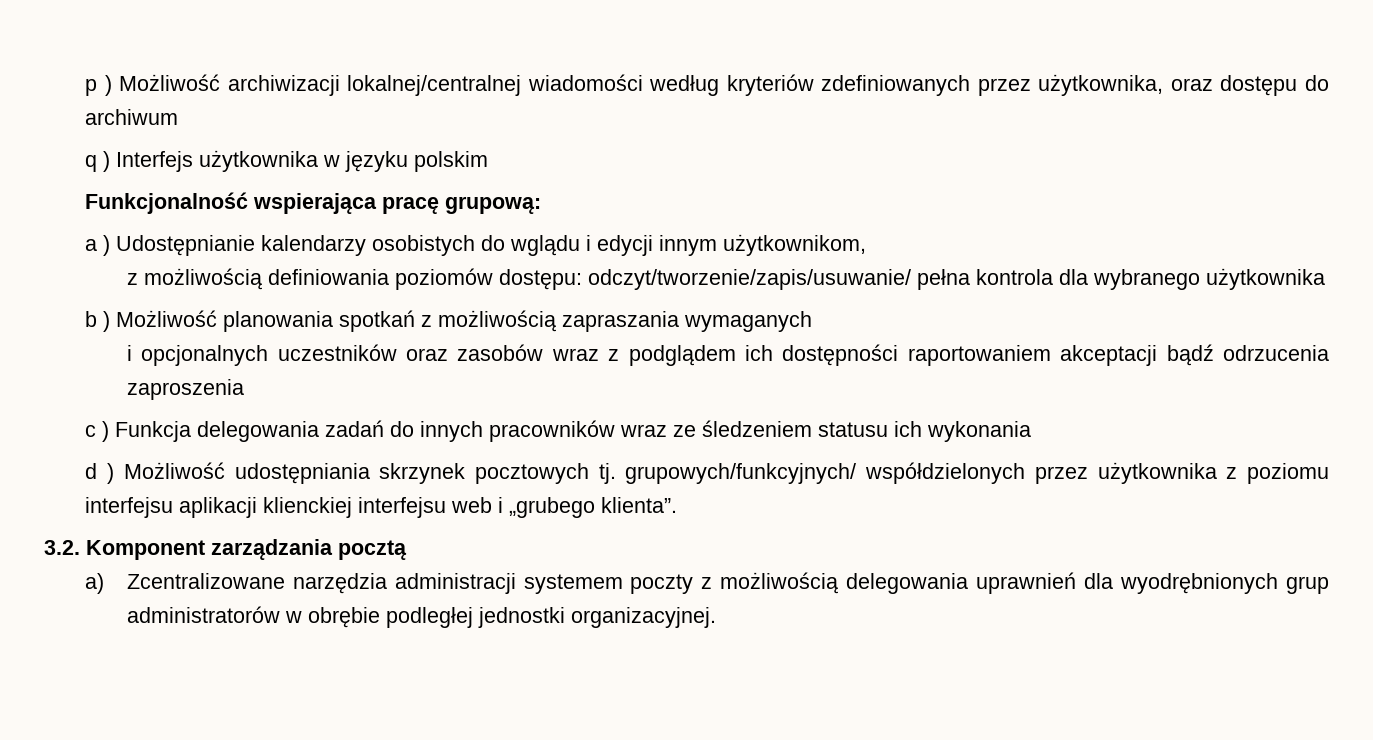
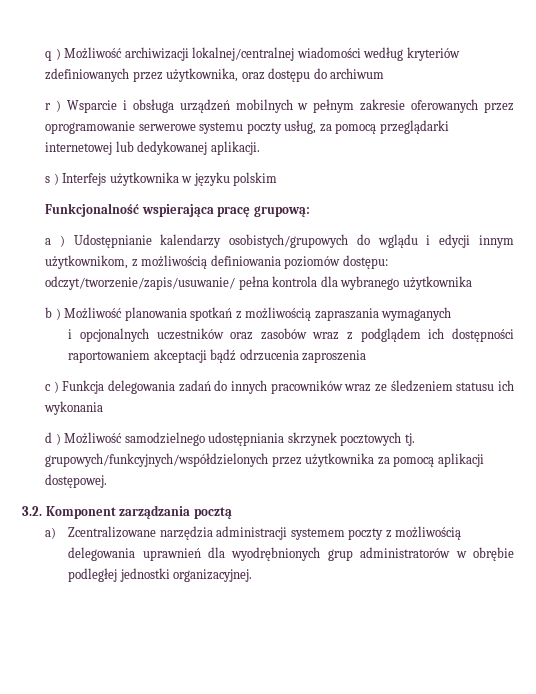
- p ) Możliwość archiwizacji lokalnej/centralnej wiadomości według kryteriów zdefiniowanych przez użytkownika, oraz dostępu do archiwum
+ q ) Możliwość archiwizacji lokalnej/centralnej wiadomości według kryteriów zdefiniowanych przez użytkownika, oraz dostępu do archiwum
- q ) Interfejs użytkownika w języku polskim
+ r ) Wsparcie i obsługa urządzeń mobilnych w pełnym zakresie oferowanych przez oprogramowanie serwerowe systemu poczty usług, za pomocą przeglądarki internetowej lub dedykowanej aplikacji.
+ s ) Interfejs użytkownika w języku polskim
- a ) Udostępnianie kalendarzy osobistych do wglądu i edycji innym użytkownikom,
- z możliwością definiowania poziomów dostępu: odczyt/tworzenie/zapis/usuwanie/ pełna kontrola dla wybranego użytkownika
+ a ) Udostępnianie kalendarzy osobistych/grupowych do wglądu i edycji innym użytkownikom, z możliwością definiowania poziomów dostępu: odczyt/tworzenie/zapis/usuwanie/ pełna kontrola dla wybranego użytkownika
- d ) Możliwość udostępniania skrzynek pocztowych tj. grupowych/funkcyjnych/ współdzielonych przez użytkownika z poziomu interfejsu aplikacji klienckiej interfejsu web i „grubego klienta”.
+ d ) Możliwość samodzielnego udostępniania skrzynek pocztowych tj. grupowych/funkcyjnych/współdzielonych przez użytkownika za pomocą aplikacji dostępowej.

